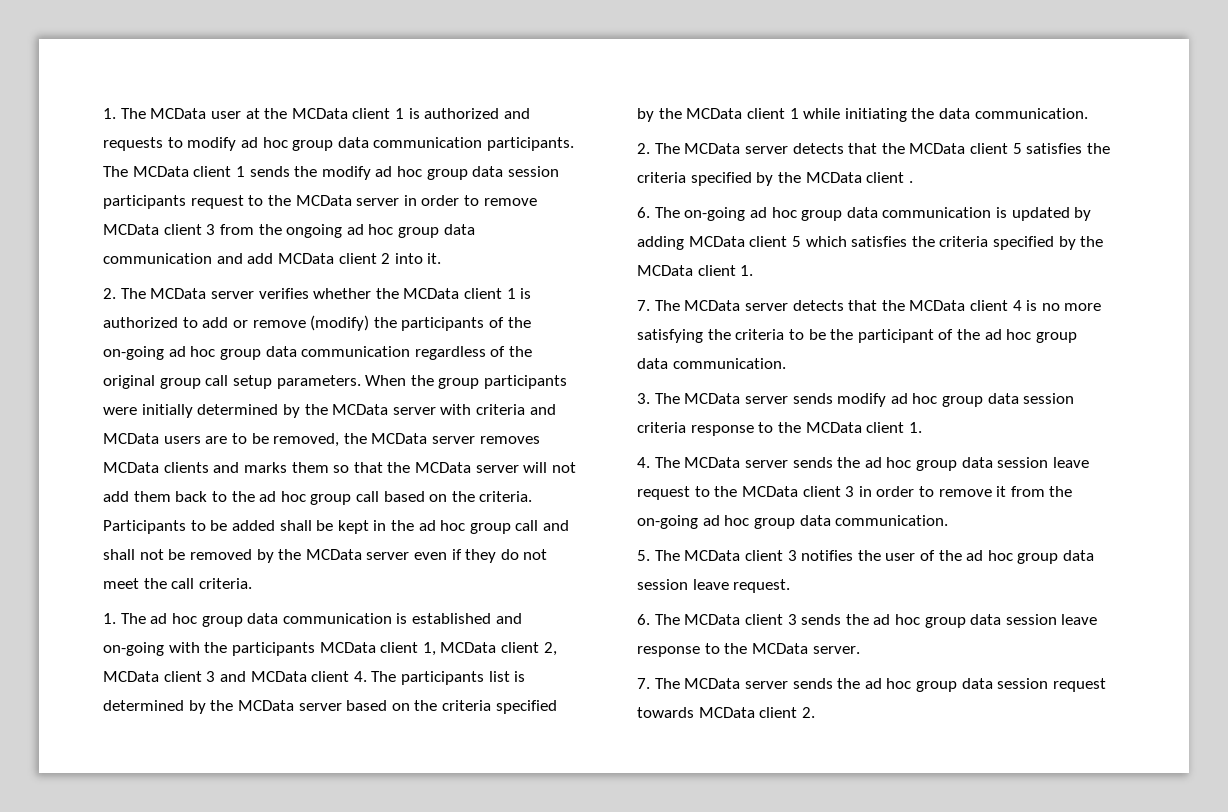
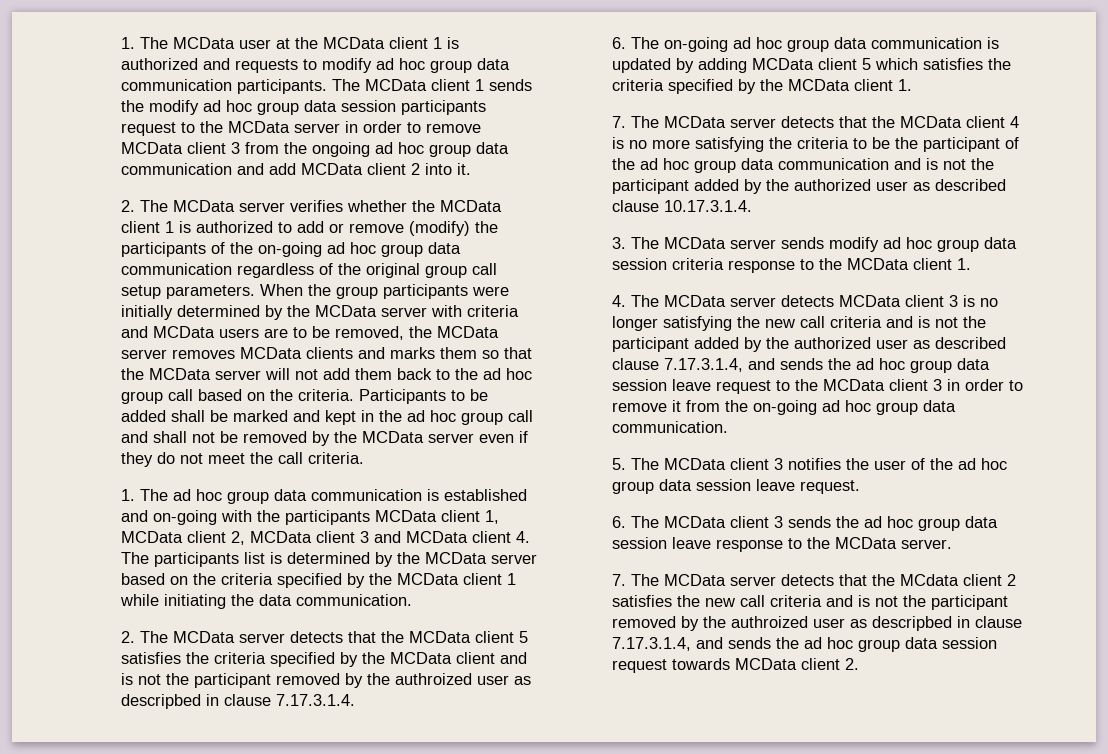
- Participants to be added shall be kept in the ad hoc group call and shall not be removed by the MCData server even if they do not meet the call criteria.
+ Participants to be added shall be marked and kept in the ad hoc group call and shall not be removed by the MCData server even if they do not meet the call criteria.
- 2. The MCData server detects that the MCData client 5 satisfies the criteria specified by the MCData client .
+ 2. The MCData server detects that the MCData client 5 satisfies the criteria specified by the MCData client and is not the participant removed by the authroized user as descripbed in clause 7.17.3.1.4.
- 7. The MCData server detects that the MCData client 4 is no more satisfying the criteria to be the participant of the ad hoc group data communication.
+ 7. The MCData server detects that the MCData client 4 is no more satisfying the criteria to be the participant of the ad hoc group data communication and is not the participant added by the authorized user as described clause 10.17.3.1.4.
- 4. The MCData server sends the ad hoc group data session leave request to the MCData client 3 in order to remove it from the on-going ad hoc group data communication.
+ 4. The MCData server detects MCData client 3 is no longer satisfying the new call criteria and is not the participant added by the authorized user as described clause 7.17.3.1.4, and sends the ad hoc group data session leave request to the MCData client 3 in order to remove it from the on-going ad hoc group data communication.
- 7. The MCData server sends the ad hoc group data session request towards MCData client 2.
+ 7. The MCData server detects that the MCdata client 2 satisfies the new call criteria and is not the participant removed by the authroized user as descripbed in clause 7.17.3.1.4, and sends the ad hoc group data session request towards MCData client 2.

